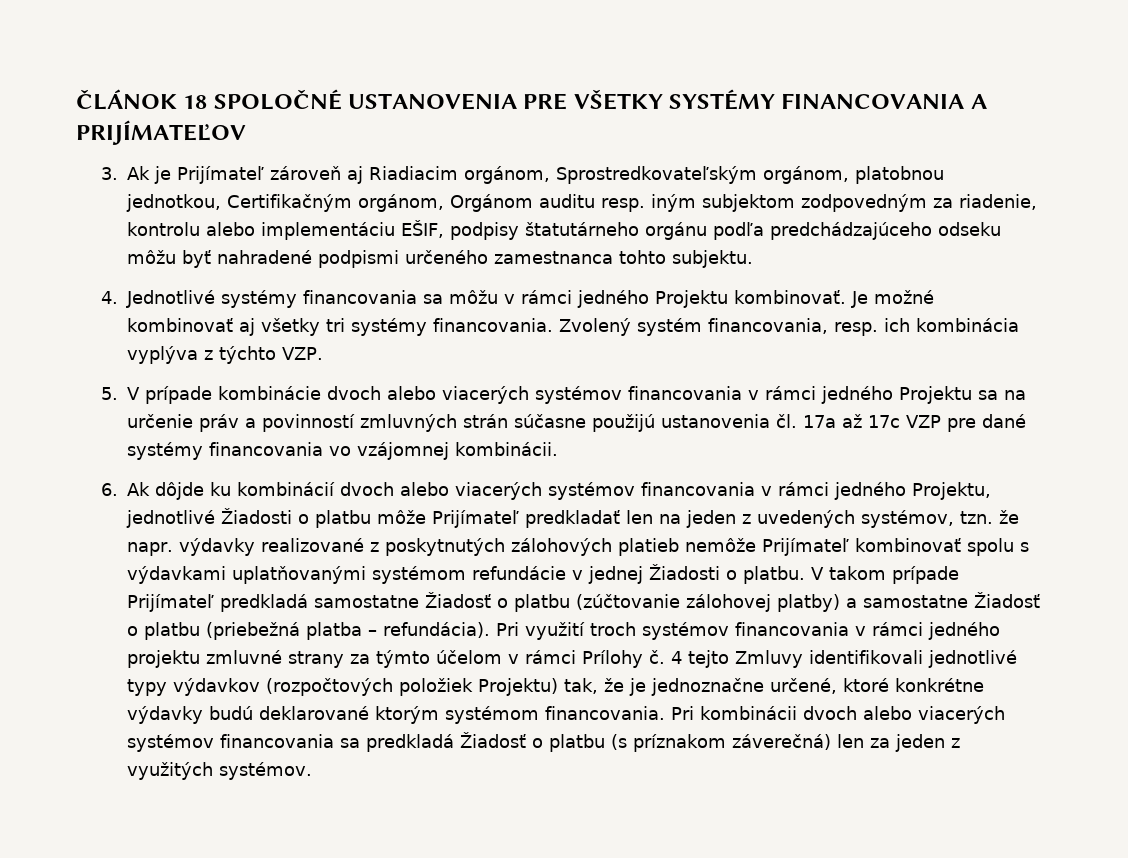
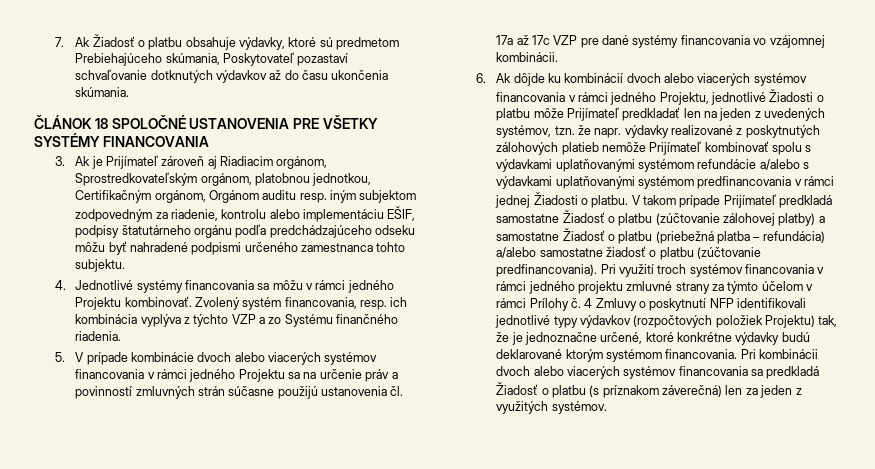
+ 7. Ak Žiadosť o platbu obsahuje výdavky, ktoré sú predmetom Prebiehajúceho skúmania, Poskytovateľ pozastaví schvaľovanie dotknutých výdavkov až do času ukončenia skúmania.
- ČLÁNOK 18 SPOLOČNÉ USTANOVENIA PRE VŠETKY SYSTÉMY FINANCOVANIA A PRIJÍMATEĽOV
+ ČLÁNOK 18 SPOLOČNÉ USTANOVENIA PRE VŠETKY SYSTÉMY FINANCOVANIA
- Je možné kombinovať aj všetky tri systémy financovania.
- Zvolený systém financovania, resp. ich kombinácia vyplýva z týchto VZP.
+ Zvolený systém financovania, resp. ich kombinácia vyplýva z týchto VZP a zo Systému finančného riadenia.
- 6. Ak dôjde ku kombinácií dvoch alebo viacerých systémov financovania v rámci jedného Projektu, jednotlivé Žiadosti o platbu môže Prijímateľ predkladať len na jeden z uvedených systémov, tzn. že napr. výdavky realizované z poskytnutých zálohových platieb nemôže Prijímateľ kombinovať spolu s výdavkami uplatňovanými systémom refundácie v jednej Žiadosti o platbu.
+ 6. Ak dôjde ku kombinácií dvoch alebo viacerých systémov financovania v rámci jedného Projektu, jednotlivé Žiadosti o platbu môže Prijímateľ predkladať len na jeden z uvedených systémov, tzn. že napr. výdavky realizované z poskytnutých zálohových platieb nemôže Prijímateľ kombinovať spolu s výdavkami uplatňovanými systémom refundácie a/alebo s výdavkami uplatňovanými systémom predfinancovania v rámci jednej Žiadosti o platbu.
- V takom prípade Prijímateľ predkladá samostatne Žiadosť o platbu (zúčtovanie zálohovej platby) a samostatne Žiadosť o platbu (priebežná platba – refundácia).
+ V takom prípade Prijímateľ predkladá samostatne Žiadosť o platbu (zúčtovanie zálohovej platby) a samostatne Žiadosť o platbu (priebežná platba – refundácia) a/alebo samostatne žiadosť o platbu (zúčtovanie predfinancovania).
- 4 tejto Zmluvy identifikovali jednotlivé typy výdavkov (rozpočtových položiek Projektu) tak, že je jednoznačne určené, ktoré konkrétne výdavky budú deklarované ktorým systémom financovania.
+ 4 Zmluvy o poskytnutí NFP identifikovali jednotlivé typy výdavkov (rozpočtových položiek Projektu) tak, že je jednoznačne určené, ktoré konkrétne výdavky budú deklarované ktorým systémom financovania.

